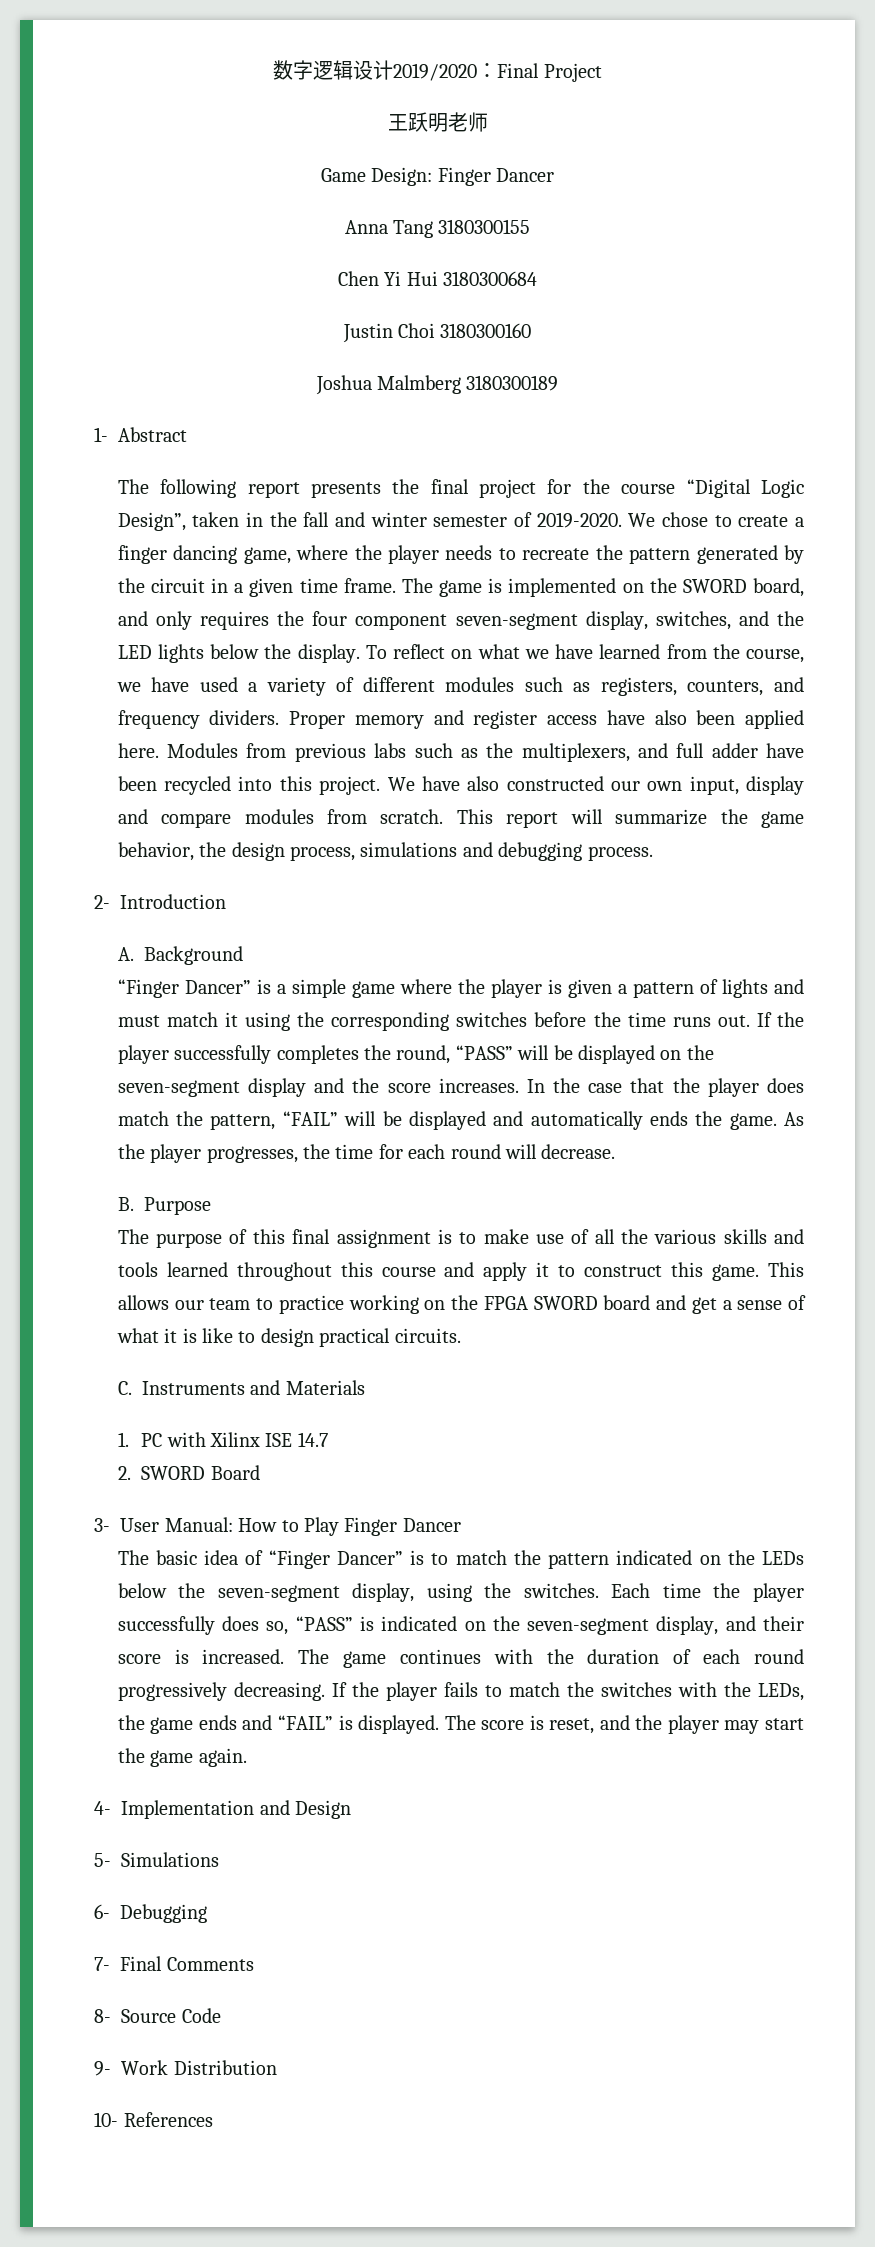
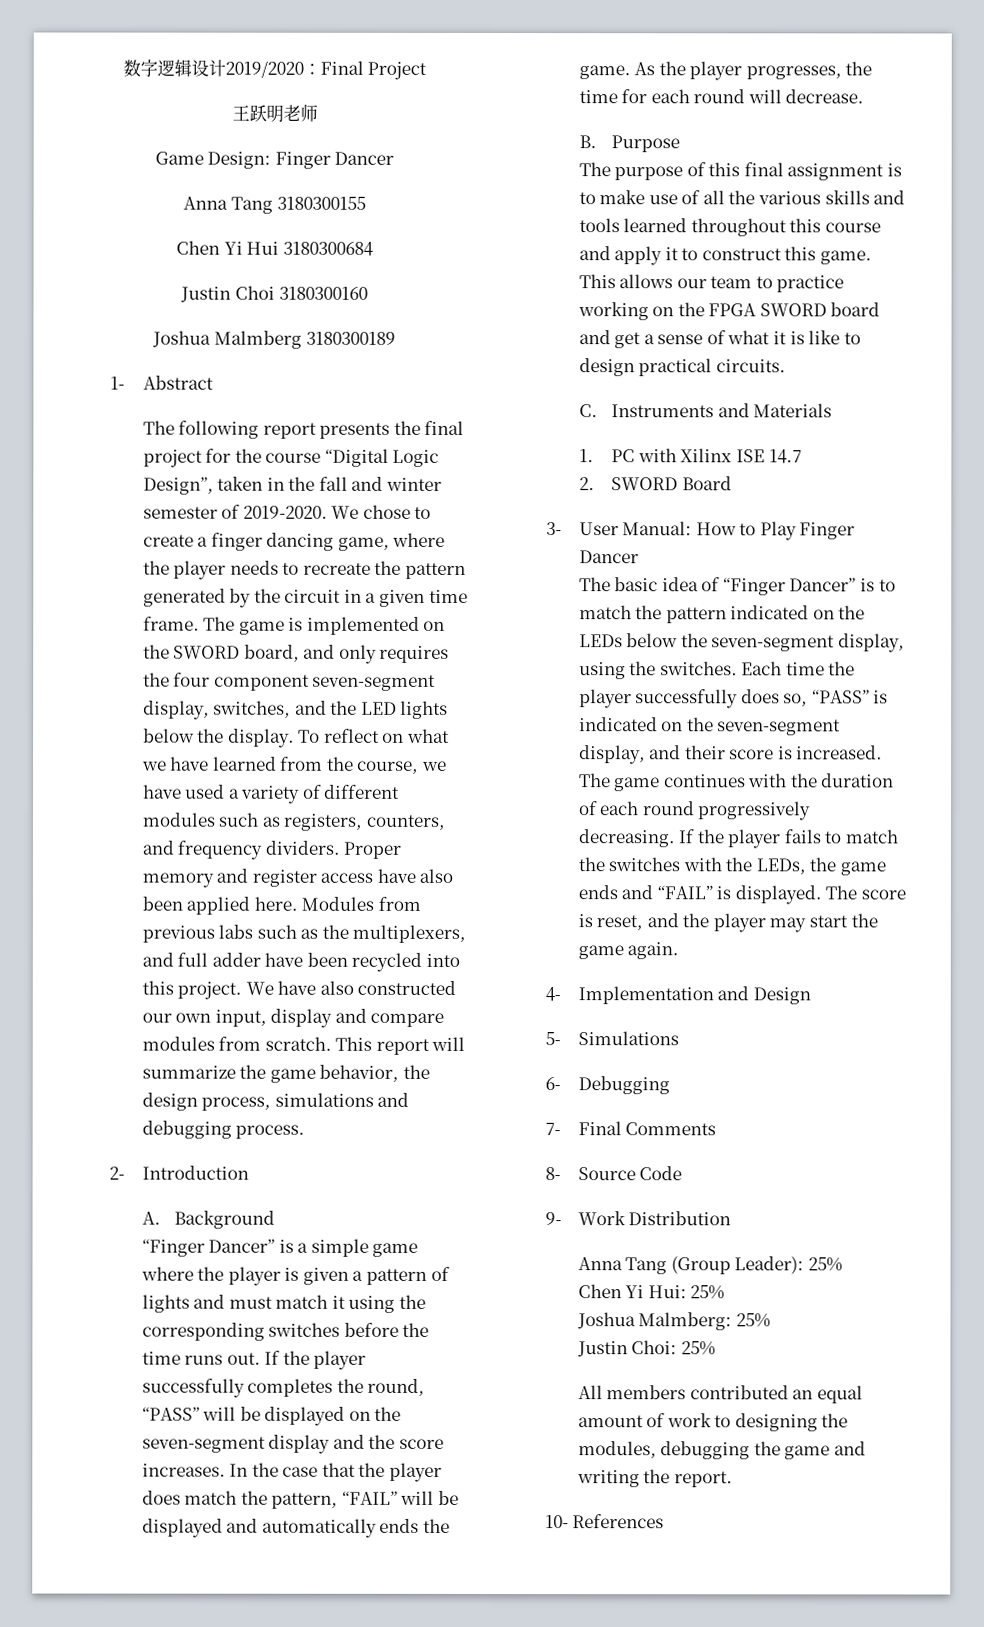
+ Anna Tang (Group Leader): 25%
+ Chen Yi Hui: 25%
+ Joshua Malmberg: 25%
+ Justin Choi: 25%
+ All members contributed an equal amount of work to designing the modules, debugging the game and writing the report.

